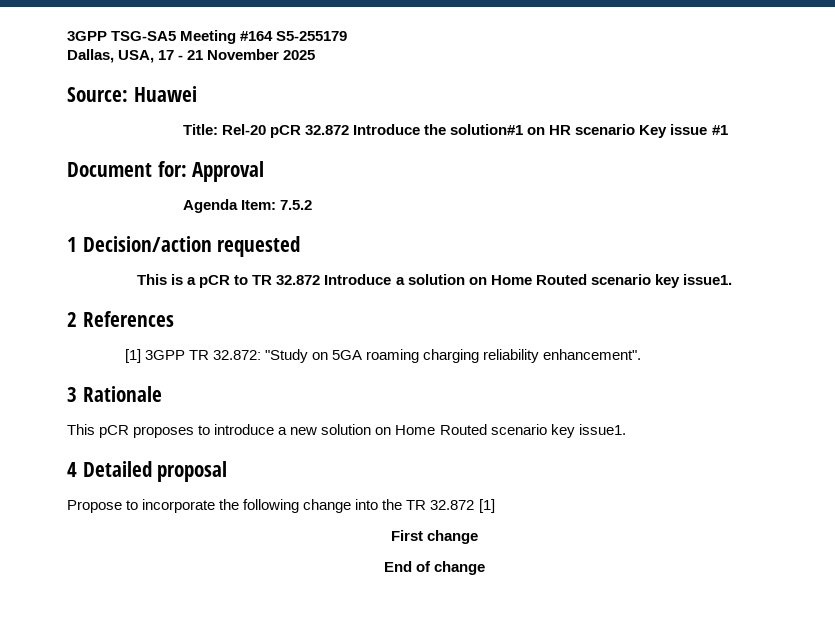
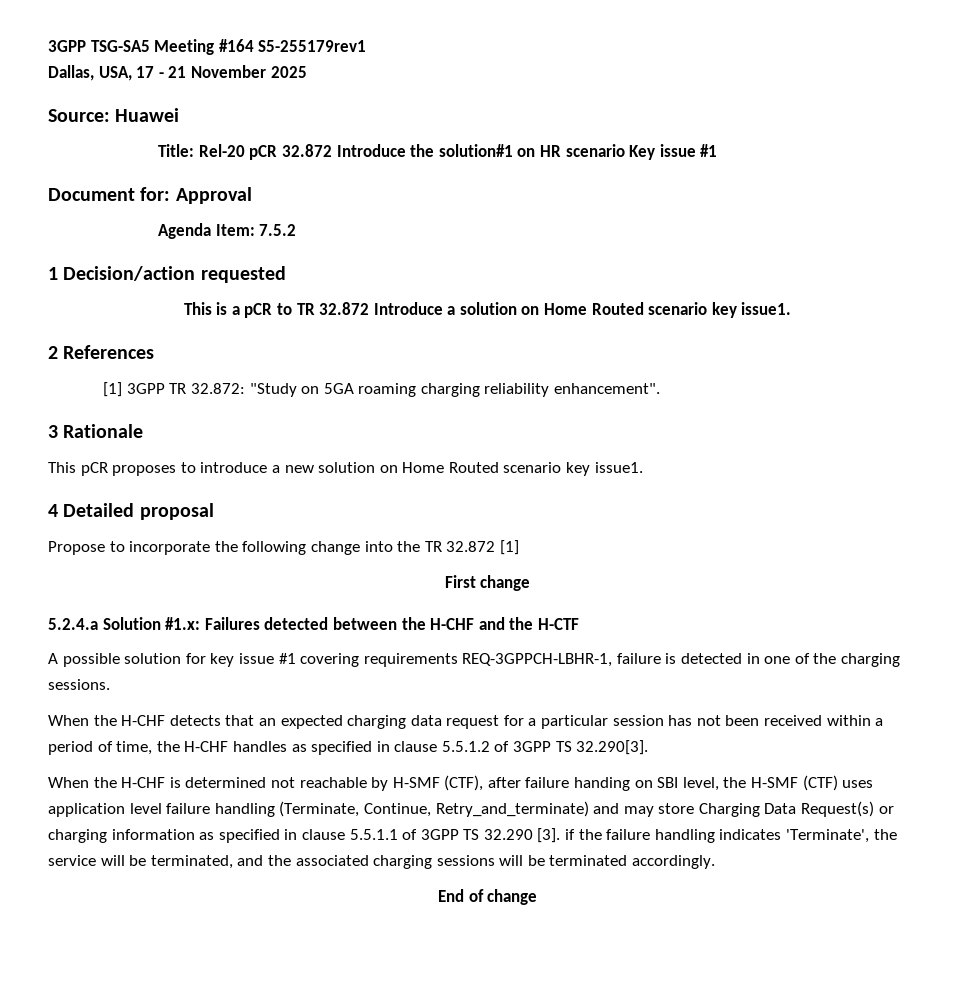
- 3GPP TSG-SA5 Meeting #164 S5-255179
+ 3GPP TSG-SA5 Meeting #164 S5-255179rev1
+ 5.2.4.a Solution #1.x: Failures detected between the H-CHF and the H-CTF
+ A possible solution for key issue #1 covering requirements REQ-3GPPCH-LBHR-1, failure is detected in one of the charging sessions.
+ When the H-CHF detects that an expected charging data request for a particular session has not been received within a period of time, the H-CHF handles as specified in clause 5.5.1.2 of 3GPP TS 32.290[3].
+ When the H-CHF is determined not reachable by H-SMF (CTF), after failure handing on SBI level, the H-SMF (CTF) uses application level failure handling (Terminate, Continue, Retry_and_terminate) and may store Charging Data Request(s) or charging information as specified in clause 5.5.1.1 of 3GPP TS 32.290 [3]. if the failure handling indicates 'Terminate', the service will be terminated, and the associated charging sessions will be terminated accordingly.

